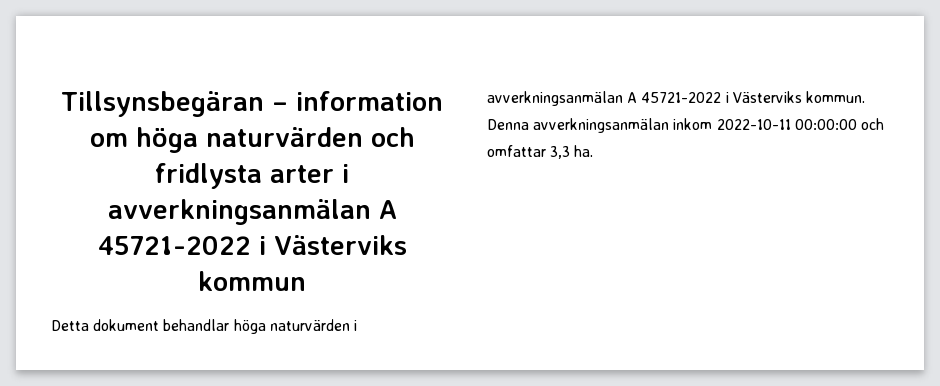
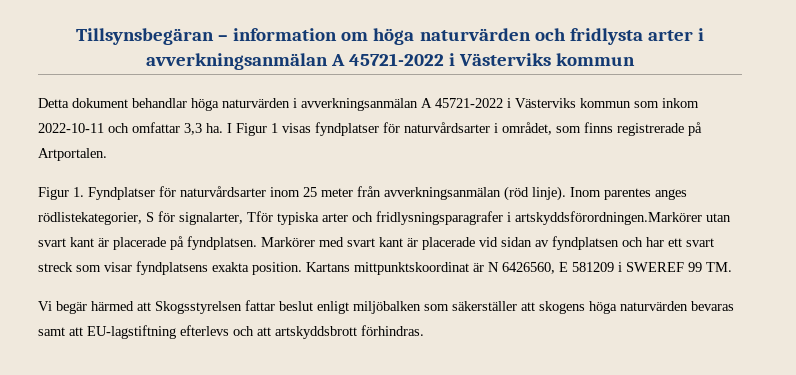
- Detta dokument behandlar höga naturvärden i avverkningsanmälan A 45721-2022 i Västerviks kommun. Denna avverkningsanmälan inkom 2022-10-11 00:00:00 och omfattar 3,3 ha.
+ Detta dokument behandlar höga naturvärden i avverkningsanmälan A 45721-2022 i Västerviks kommun som inkom 2022-10-11 och omfattar 3,3 ha.
+ I Figur 1 visas fyndplatser för naturvårdsarter i området, som finns registrerade på Artportalen.
+ Figur 1. Fyndplatser för naturvårdsarter inom 25 meter från avverkningsanmälan (röd linje). Inom parentes anges rödlistekategorier, S för signalarter, Tför typiska arter och fridlysningsparagrafer i artskyddsförordningen.Markörer utan svart kant är placerade på fyndplatsen. Markörer med svart kant är placerade vid sidan av fyndplatsen och har ett svart streck som visar fyndplatsens exakta position. Kartans mittpunktskoordinat är N 6426560, E 581209 i SWEREF 99 TM.
+ Vi begär härmed att Skogsstyrelsen fattar beslut enligt miljöbalken som säkerställer att skogens höga naturvärden bevaras samt att EU-lagstiftning efterlevs och att artskyddsbrott förhindras.

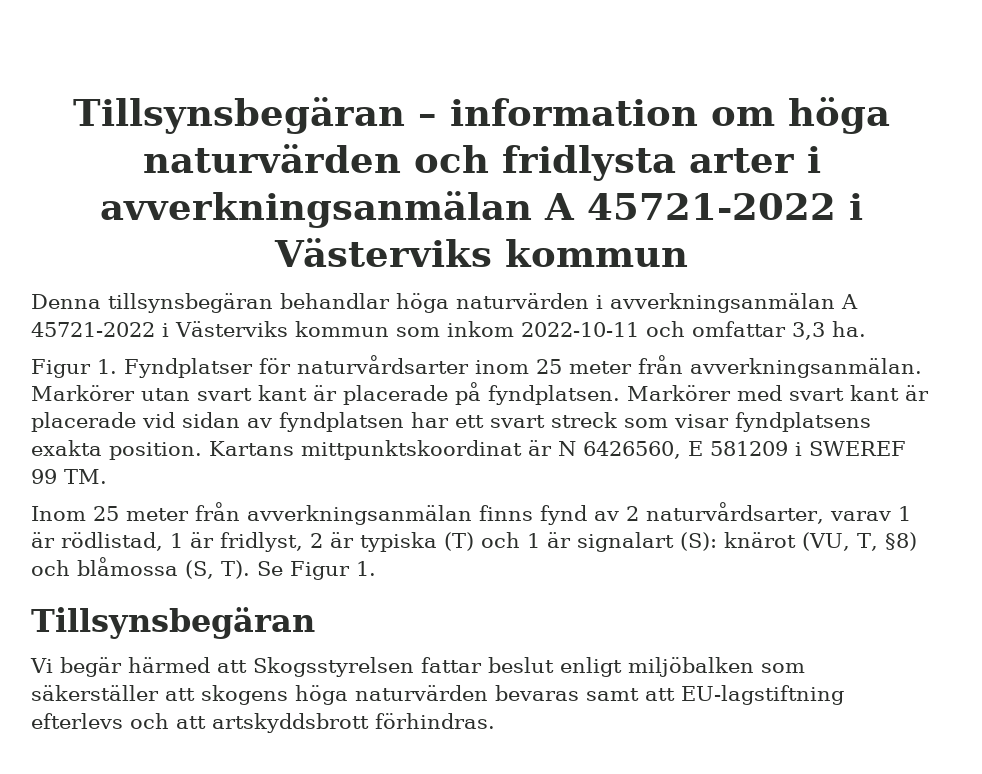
- Detta dokument behandlar höga naturvärden i avverkningsanmälan A 45721-2022 i Västerviks kommun som inkom 2022-10-11 och omfattar 3,3 ha. I Figur 1 visas fyndplatser för naturvårdsarter i området, som finns registrerade på Artportalen.
+ Denna tillsynsbegäran behandlar höga naturvärden i avverkningsanmälan A 45721-2022 i Västerviks kommun som inkom 2022-10-11 och omfattar 3,3 ha.
- Figur 1. Fyndplatser för naturvårdsarter inom 25 meter från avverkningsanmälan (röd linje). Inom parentes anges rödlistekategorier, S för signalarter, Tför typiska arter och fridlysningsparagrafer i artskyddsförordningen.Markörer utan svart kant är placerade på fyndplatsen.
+ Figur 1. Fyndplatser för naturvårdsarter inom 25 meter från avverkningsanmälan. Markörer utan svart kant är placerade på fyndplatsen.
- Markörer med svart kant är placerade vid sidan av fyndplatsen och har ett svart streck som visar fyndplatsens exakta position.
+ Markörer med svart kant är placerade vid sidan av fyndplatsen har ett svart streck som visar fyndplatsens exakta position.
+ Inom 25 meter från avverkningsanmälan finns fynd av 2 naturvårdsarter, varav 1 är rödlistad, 1 är fridlyst, 2 är typiska (T) och 1 är signalart (S): knärot (VU, T, §8) och blåmossa (S, T). Se Figur 1.
+ Tillsynsbegäran

